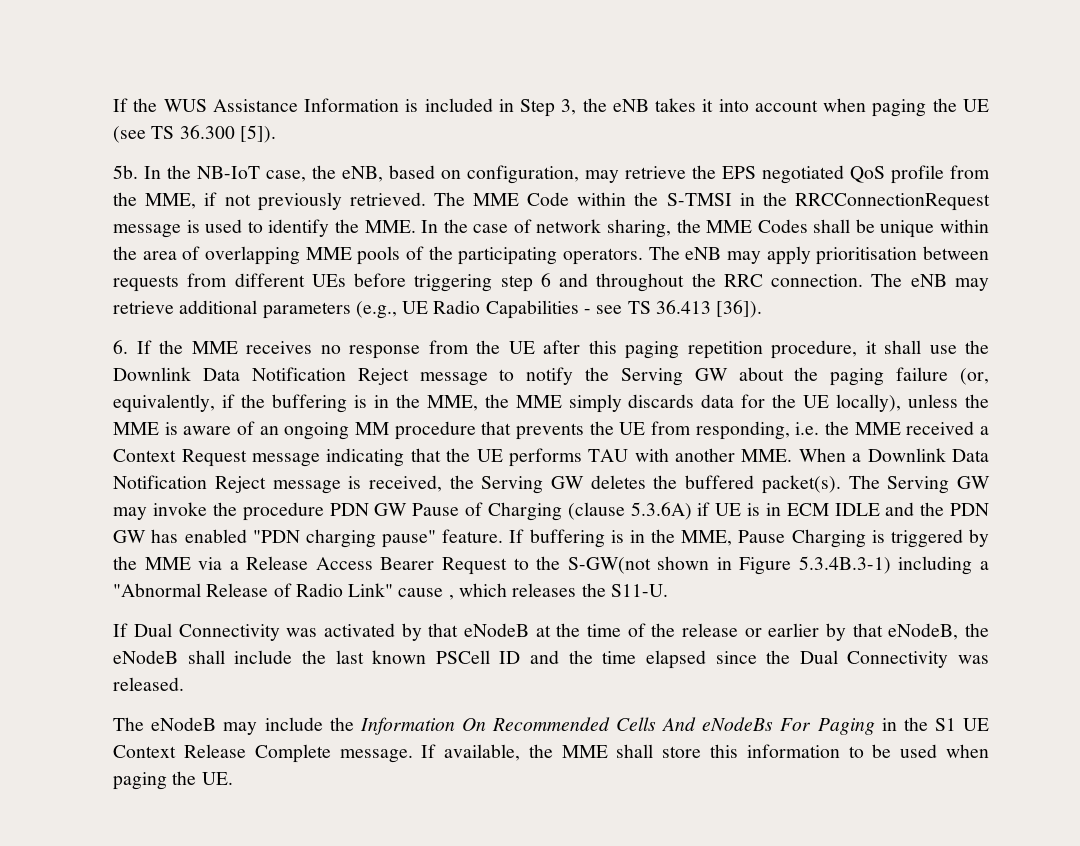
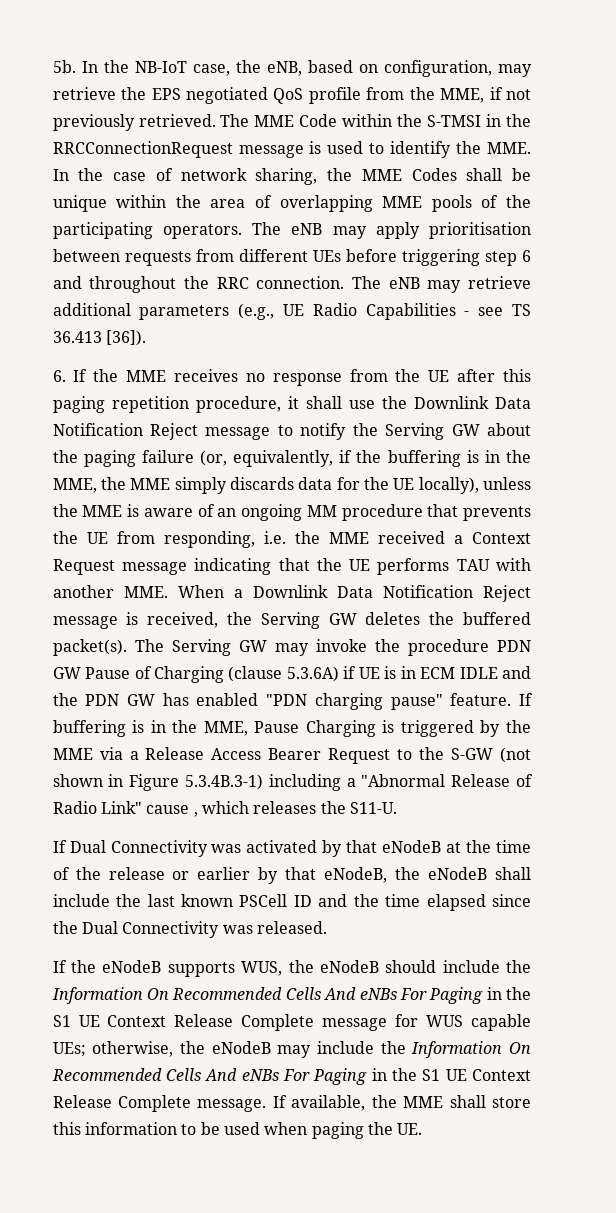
- If the WUS Assistance Information is included in Step 3, the eNB takes it into account when paging the UE (see TS 36.300 [5]).
- If buffering is in the MME, Pause Charging is triggered by the MME via a Release Access Bearer Request to the S-GW(not shown in Figure 5.3.4B.3-1) including a "Abnormal Release of Radio Link" cause , which releases the S11-U.
+ If buffering is in the MME, Pause Charging is triggered by the MME via a Release Access Bearer Request to the S-GW (not shown in Figure 5.3.4B.3-1) including a "Abnormal Release of Radio Link" cause , which releases the S11-U.
- The eNodeB may include the Information On Recommended Cells And eNodeBs For Paging in the S1 UE Context Release Complete message.
+ If the eNodeB supports WUS, the eNodeB should include the Information On Recommended Cells And eNBs For Paging in the S1 UE Context Release Complete message for WUS capable UEs; otherwise, the eNodeB may include the Information On Recommended Cells And eNBs For Paging in the S1 UE Context Release Complete message.

